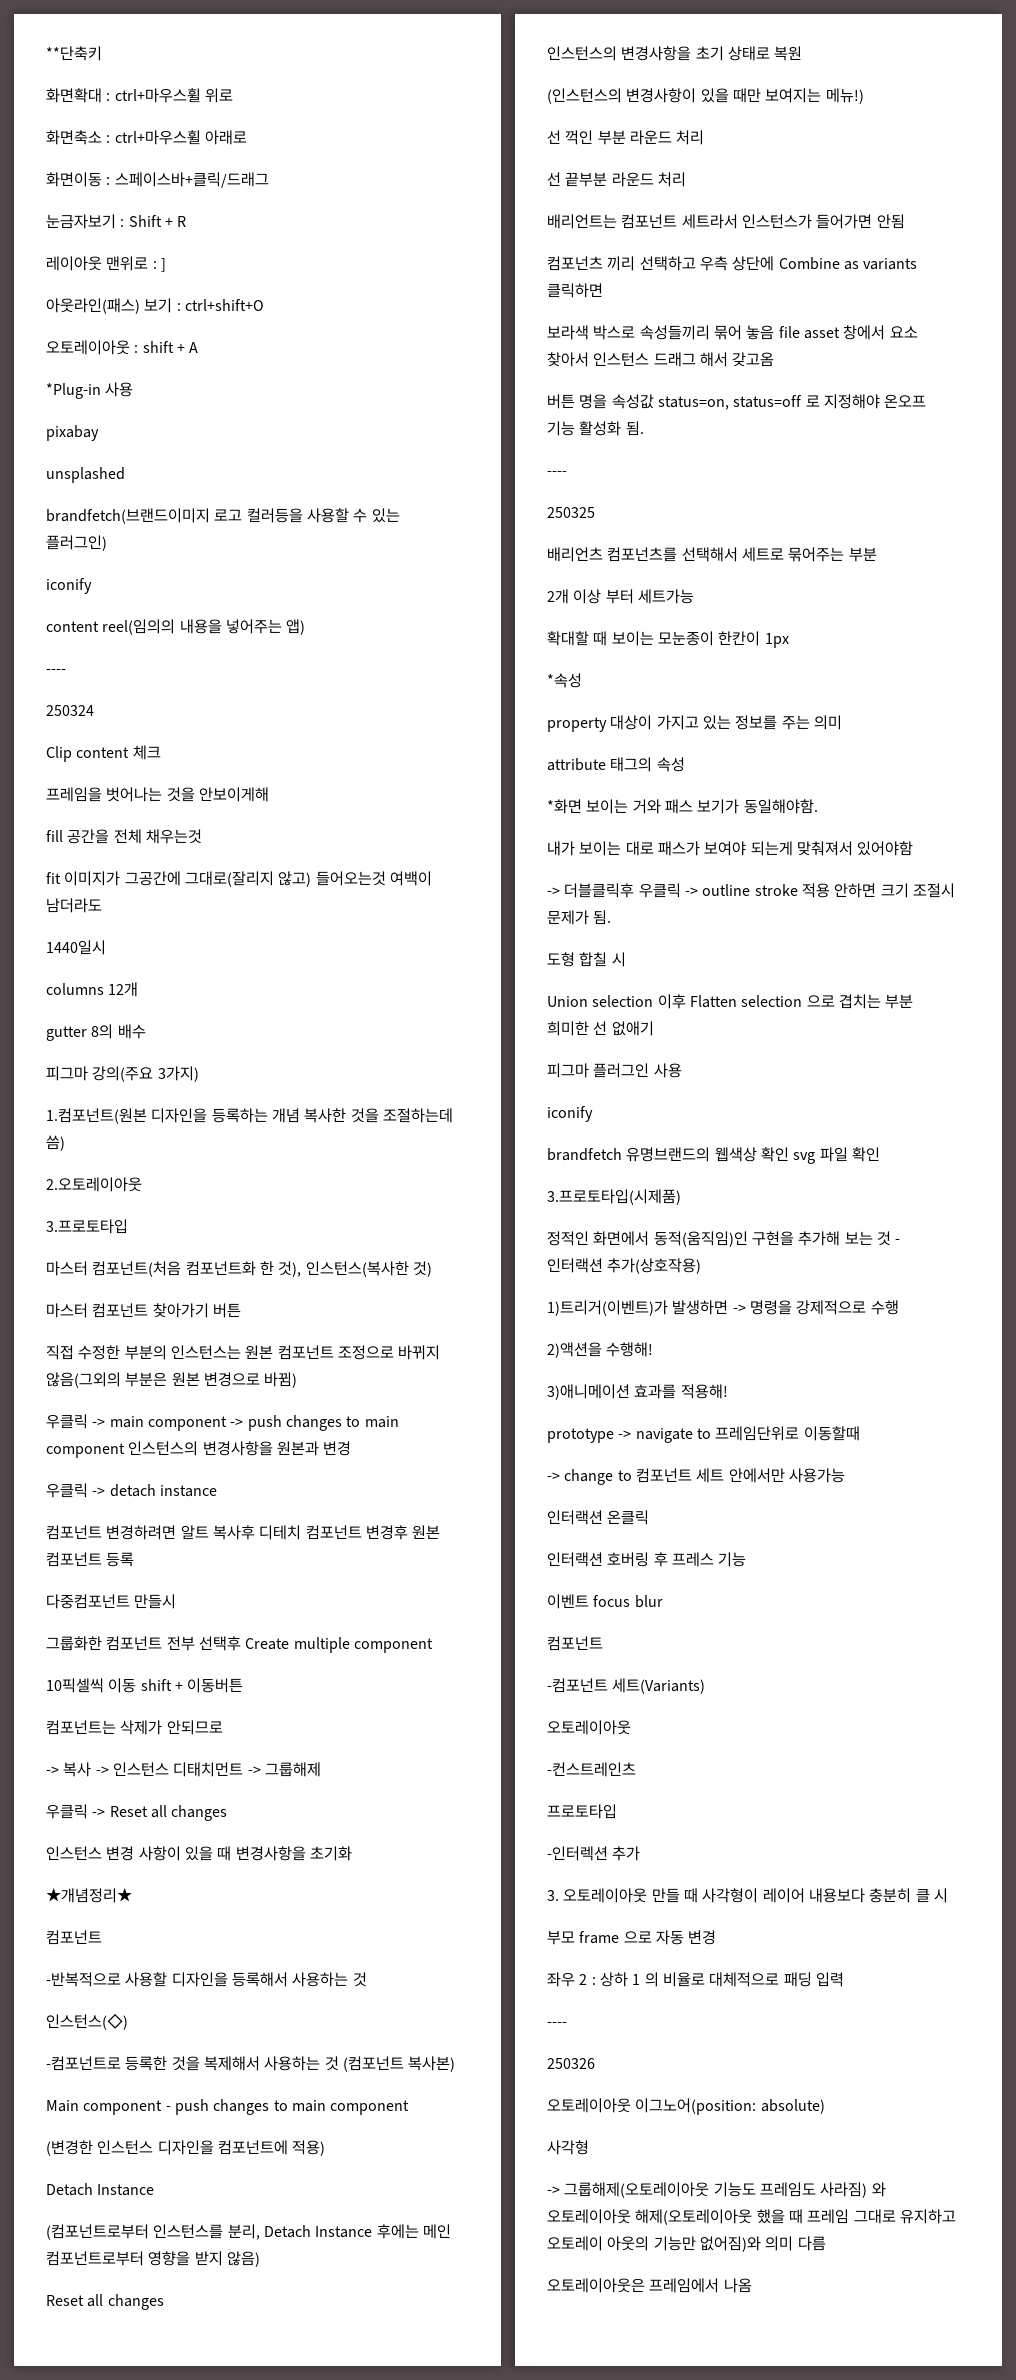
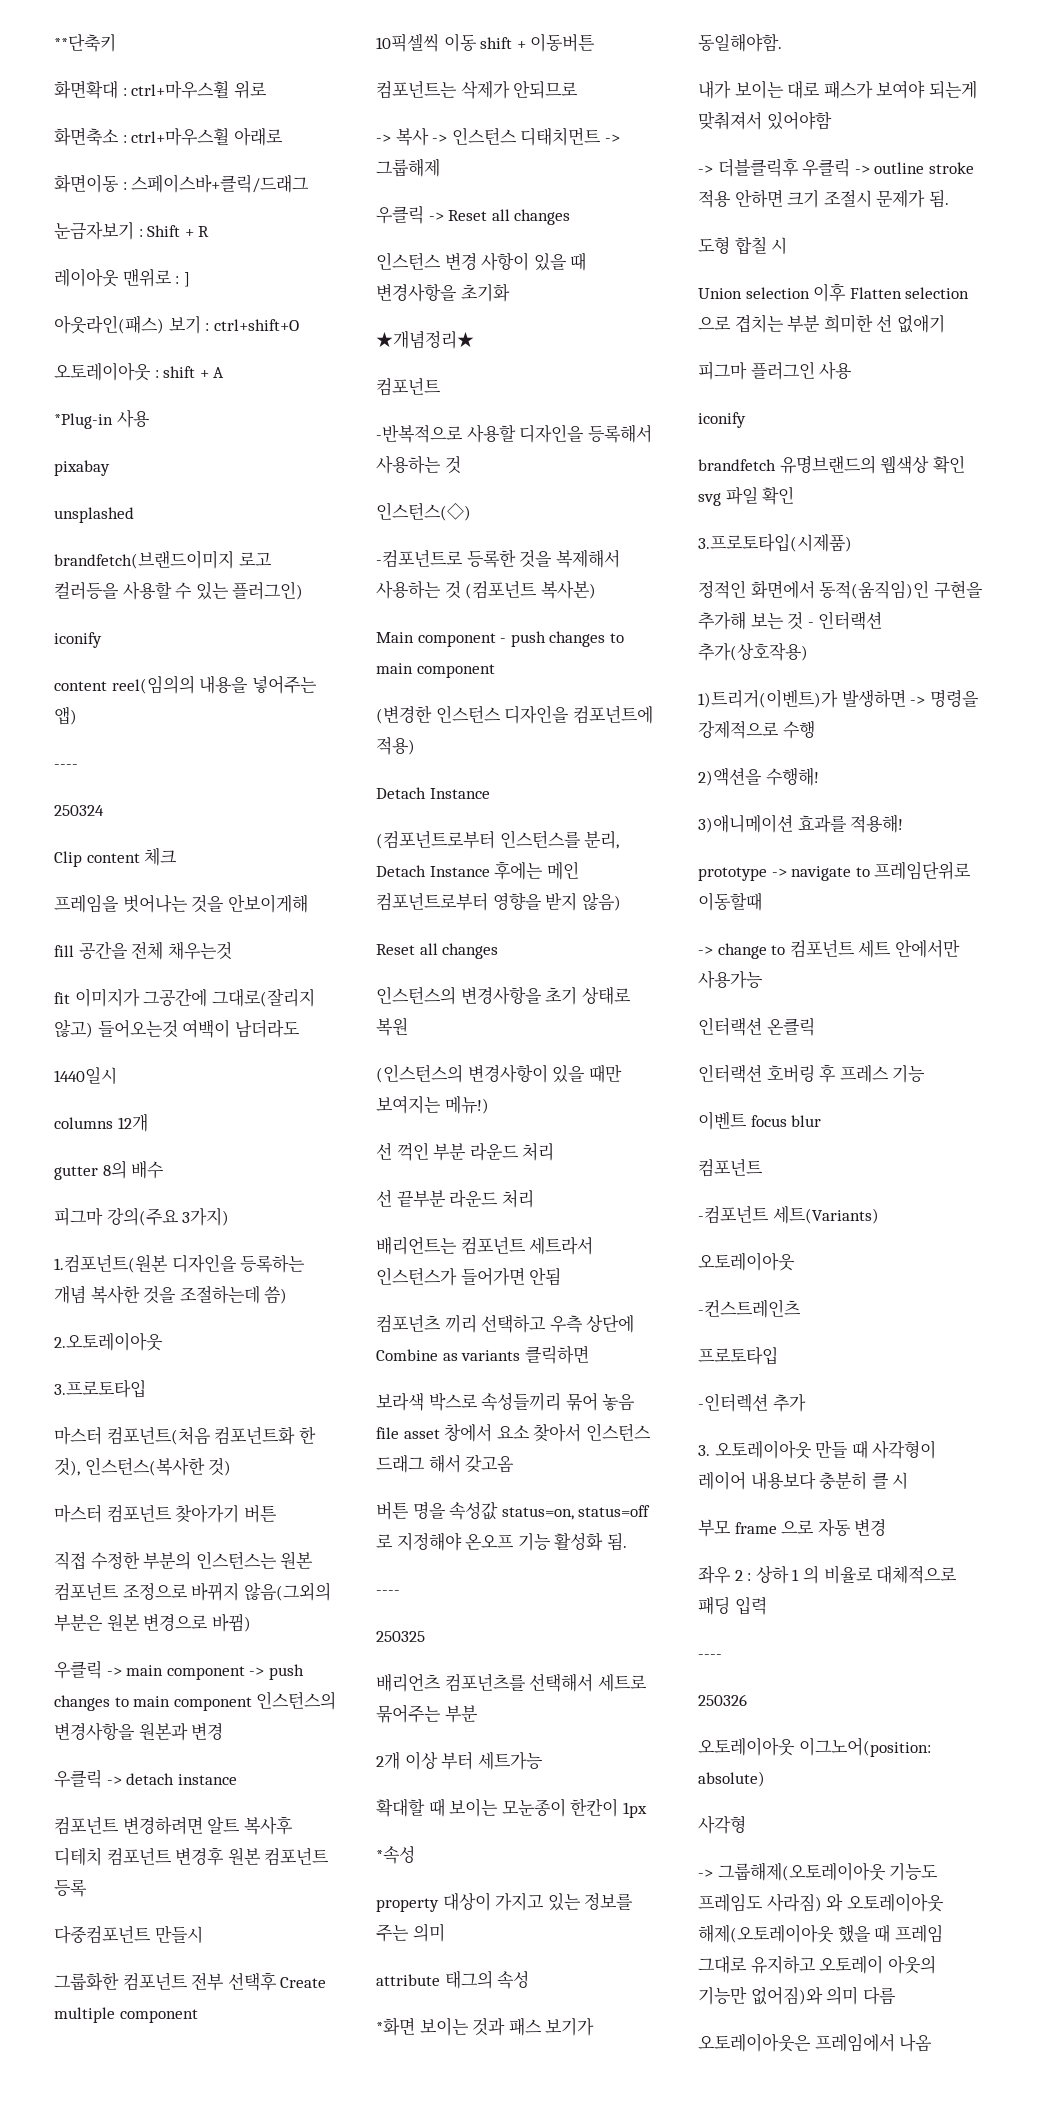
- *화면 보이는 거와 패스 보기가 동일해야함.
+ *화면 보이는 것과 패스 보기가 동일해야함.

